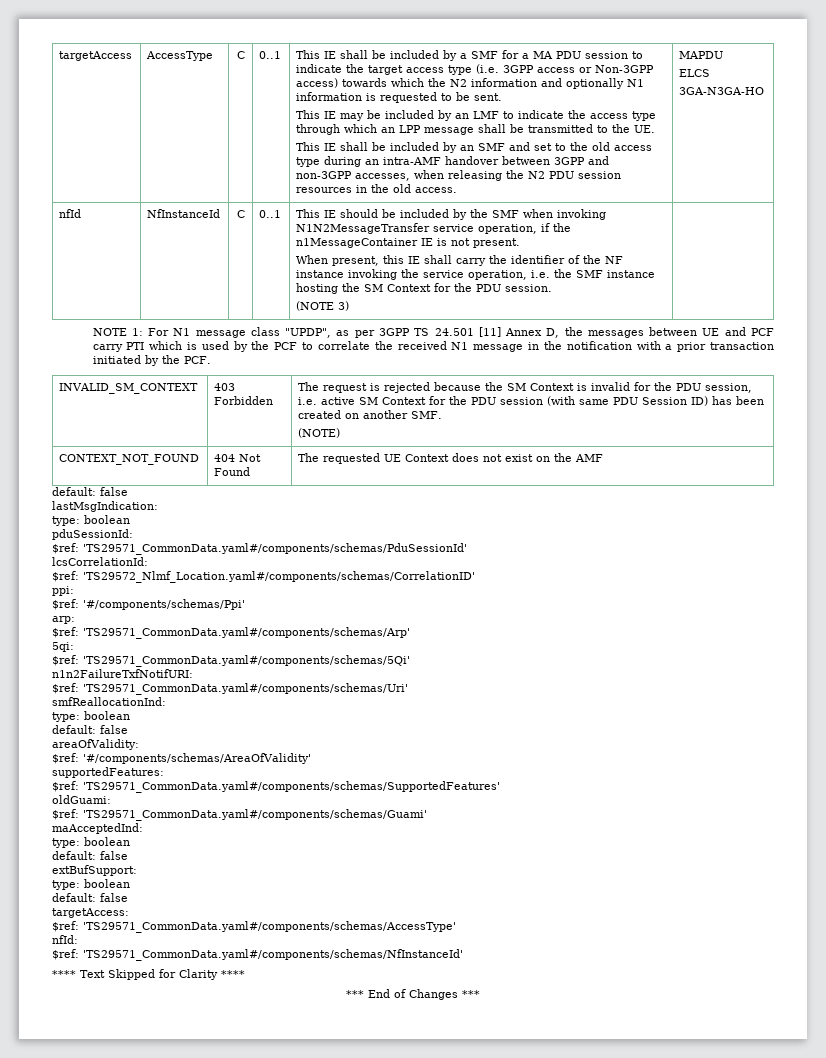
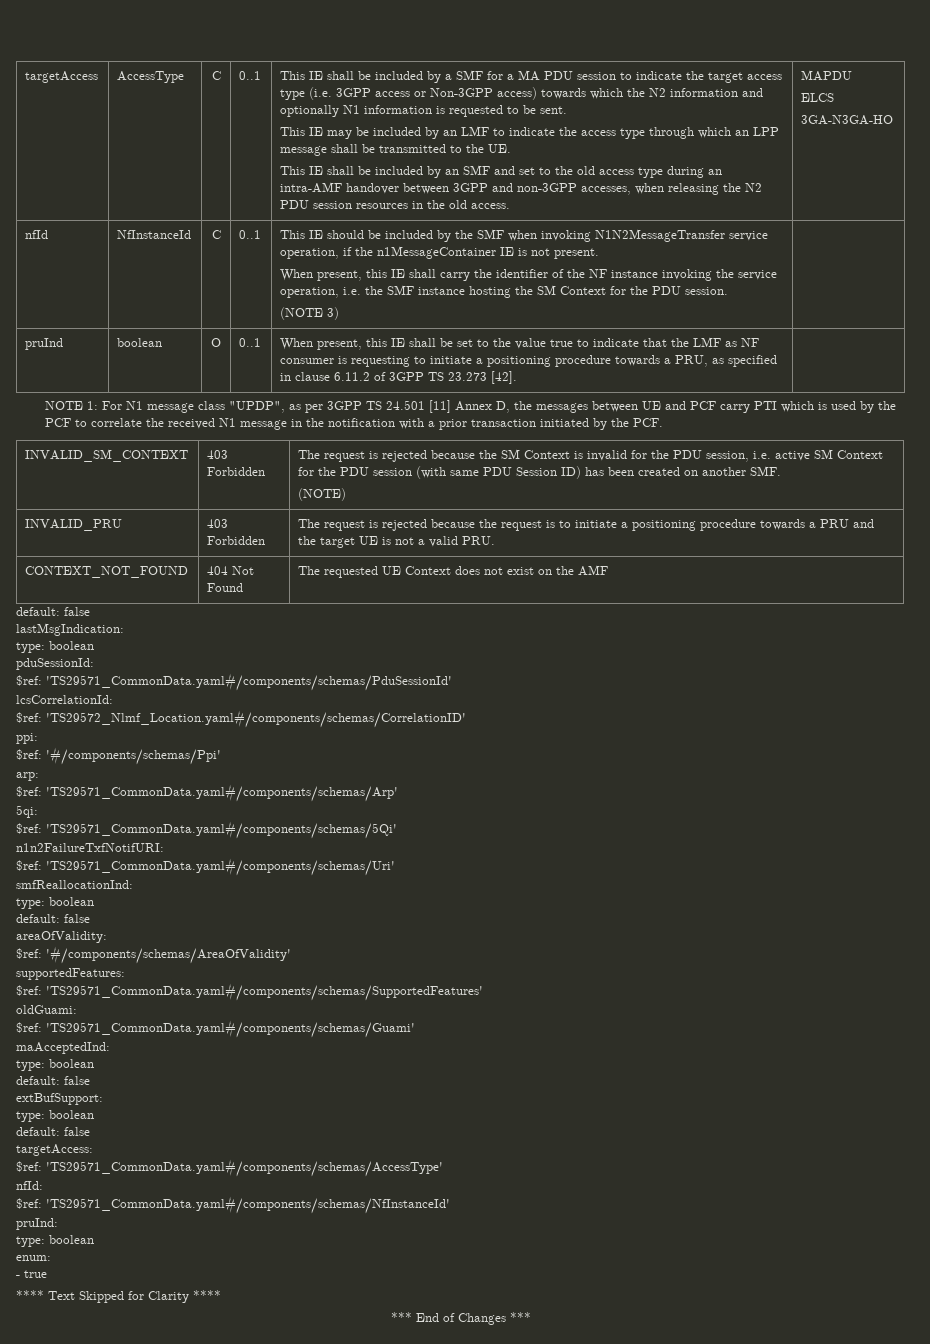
+ pruInd | boolean | O | 0..1 | When present, this IE shall be set to the value true to indicate that the LMF as NF consumer is requesting to initiate a positioning procedure towards a PRU, as specified in clause 6.11.2 of 3GPP TS 23.273 [42].
+ INVALID_PRU | 403 Forbidden | The request is rejected because the request is to initiate a positioning procedure towards a PRU and the target UE is not a valid PRU.
+ pruInd:
+ type: boolean
+ enum:
+ - true

